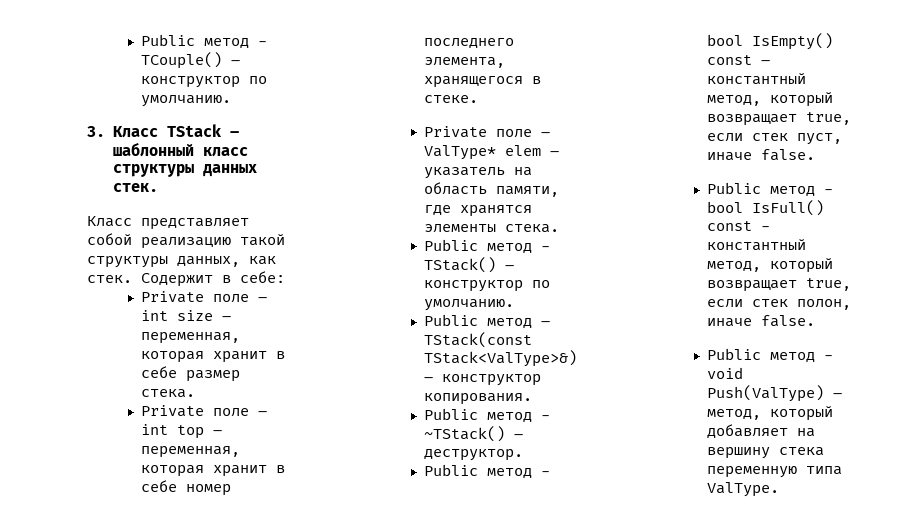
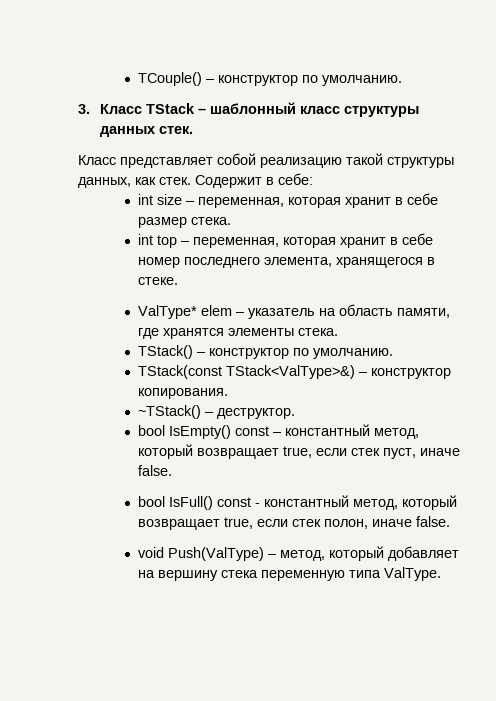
- Public метод - TCouple() – конструктор по умолчанию.
+ TCouple() – конструктор по умолчанию.
- Private поле – int size – переменная, которая хранит в себе размер стека.
+ int size – переменная, которая хранит в себе размер стека.
- Private поле – int top – переменная, которая хранит в себе номер последнего элемента, хранящегося в стеке.
+ int top – переменная, которая хранит в себе номер последнего элемента, хранящегося в стеке.
- Private поле – ValType* elem – указатель на область памяти, где хранятся элементы стека.
+ ValType* elem – указатель на область памяти, где хранятся элементы стека.
- Public метод - TStack() – конструктор по умолчанию.
+ TStack() – конструктор по умолчанию.
- Public метод – TStack(const TStack<ValType>&) – конструктор копирования.
+ TStack(const TStack<ValType>&) – конструктор копирования.
- Public метод - ~TStack() – деструктор.
+ ~TStack() – деструктор.
- Public метод - bool IsEmpty() const – константный метод, который возвращает true, если стек пуст, иначе false.
+ bool IsEmpty() const – константный метод, который возвращает true, если стек пуст, иначе false.
- Public метод - bool IsFull() const - константный метод, который возвращает true, если стек полон, иначе false.
+ bool IsFull() const - константный метод, который возвращает true, если стек полон, иначе false.
- Public метод - void Push(ValType) – метод, который добавляет на вершину стека переменную типа ValType.
+ void Push(ValType) – метод, который добавляет на вершину стека переменную типа ValType.

